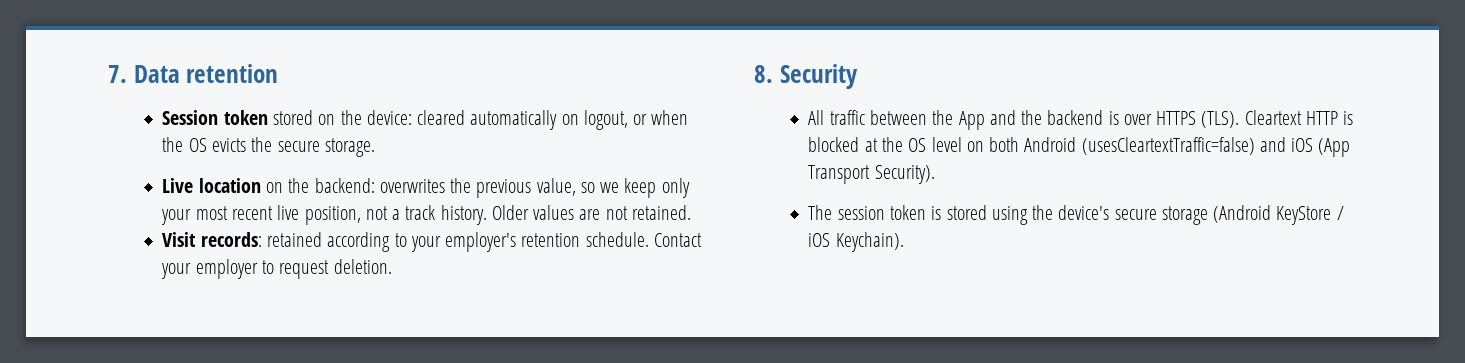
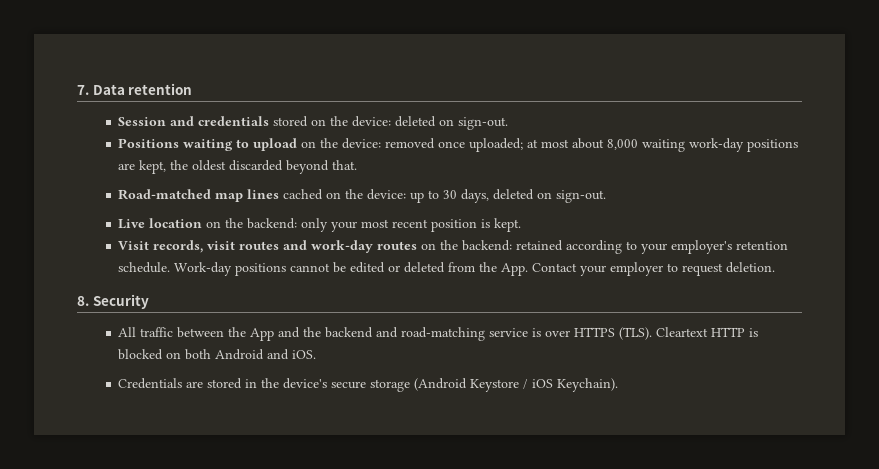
- Session token stored on the device: cleared automatically on logout, or when the OS evicts the secure storage.
+ Session and credentials stored on the device: deleted on sign-out.
+ Positions waiting to upload on the device: removed once uploaded; at most about 8,000 waiting work-day positions are kept, the oldest discarded beyond that.
+ Road-matched map lines cached on the device: up to 30 days, deleted on sign-out.
- Live location on the backend: overwrites the previous value, so we keep only your most recent live position, not a track history. Older values are not retained.
- Visit records: retained according to your employer's retention schedule.
+ Live location on the backend: only your most recent position is kept.
+ Visit records, visit routes and work-day routes on the backend: retained according to your employer's retention schedule.
- Contact your employer to request deletion.
+ Work-day positions cannot be edited or deleted from the App. Contact your employer to request deletion.
- All traffic between the App and the backend is over HTTPS (TLS).
+ All traffic between the App and the backend and road-matching service is over HTTPS (TLS).
- Cleartext HTTP is blocked at the OS level on both Android (usesCleartextTraffic=false) and iOS (App Transport Security).
- The session token is stored using the device's secure storage (Android KeyStore / iOS Keychain).
+ Cleartext HTTP is blocked on both Android and iOS.
+ Credentials are stored in the device's secure storage (Android Keystore / iOS Keychain).

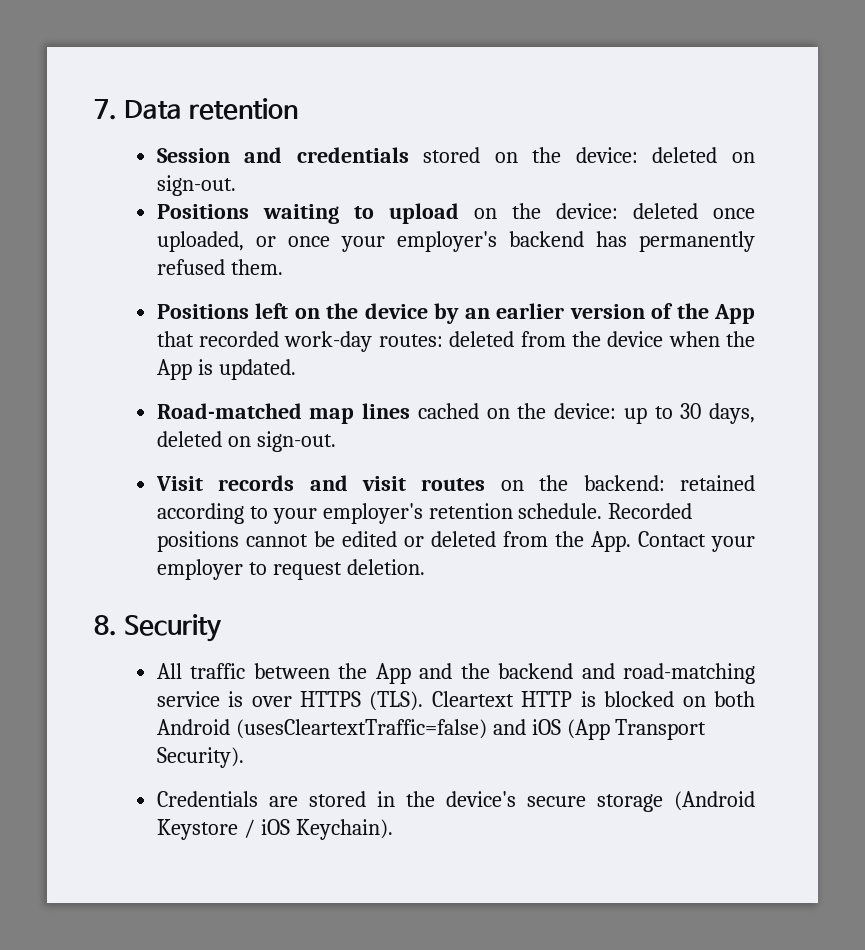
- Positions waiting to upload on the device: removed once uploaded; at most about 8,000 waiting work-day positions are kept, the oldest discarded beyond that.
+ Positions waiting to upload on the device: deleted once uploaded, or once your employer's backend has permanently refused them.
+ Positions left on the device by an earlier version of the App that recorded work-day routes: deleted from the device when the App is updated.
- Live location on the backend: only your most recent position is kept.
- Visit records, visit routes and work-day routes on the backend: retained according to your employer's retention schedule.
+ Visit records and visit routes on the backend: retained according to your employer's retention schedule.
- Work-day positions cannot be edited or deleted from the App. Contact your employer to request deletion.
+ Recorded positions cannot be edited or deleted from the App. Contact your employer to request deletion.
- Cleartext HTTP is blocked on both Android and iOS.
+ Cleartext HTTP is blocked on both Android (usesCleartextTraffic=false) and iOS (App Transport Security).

